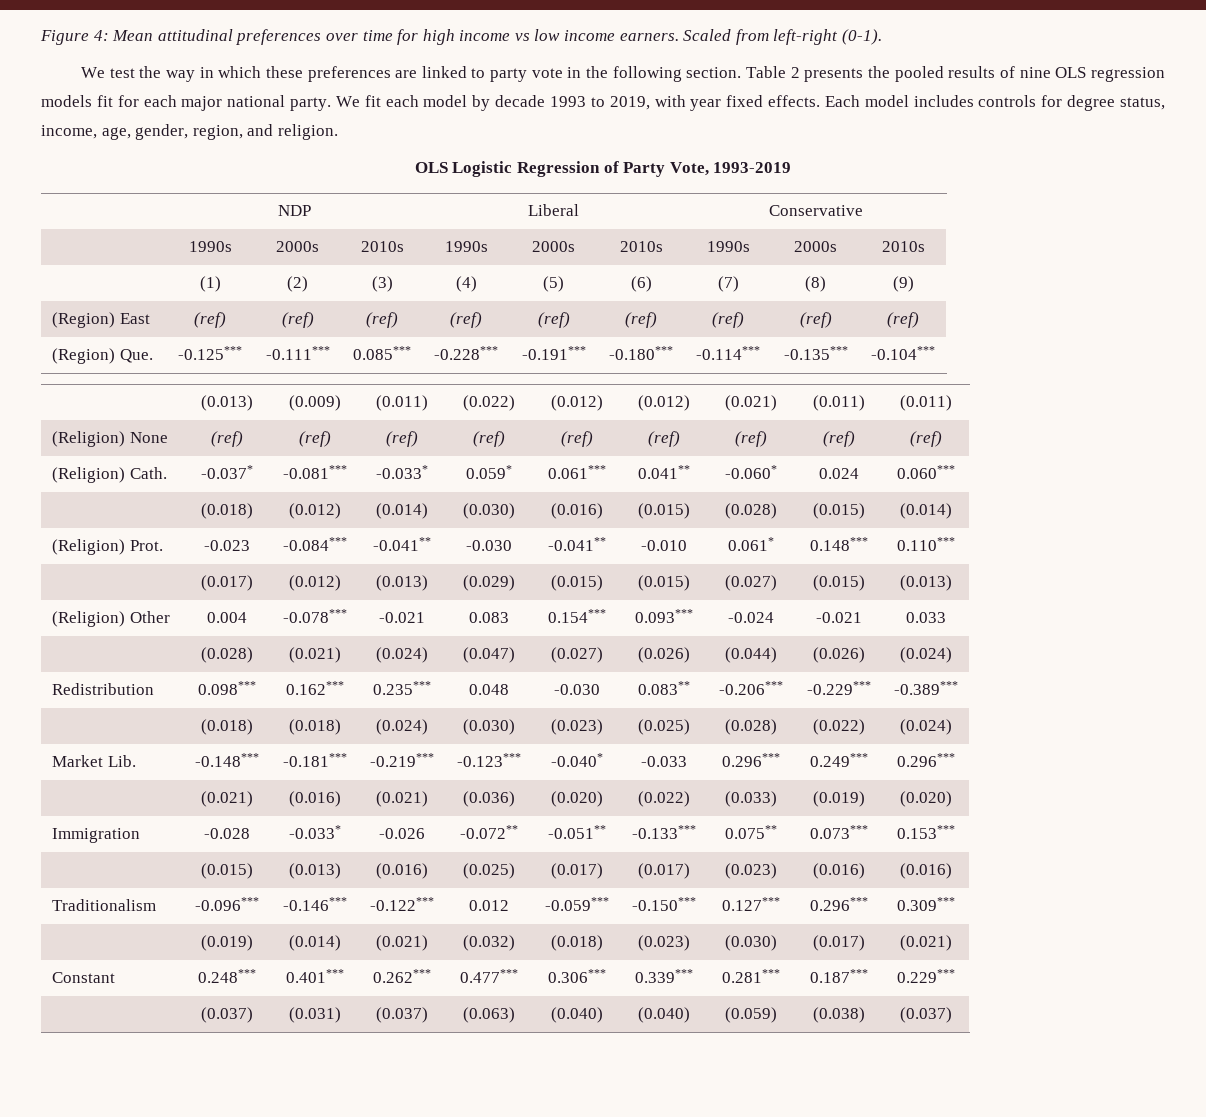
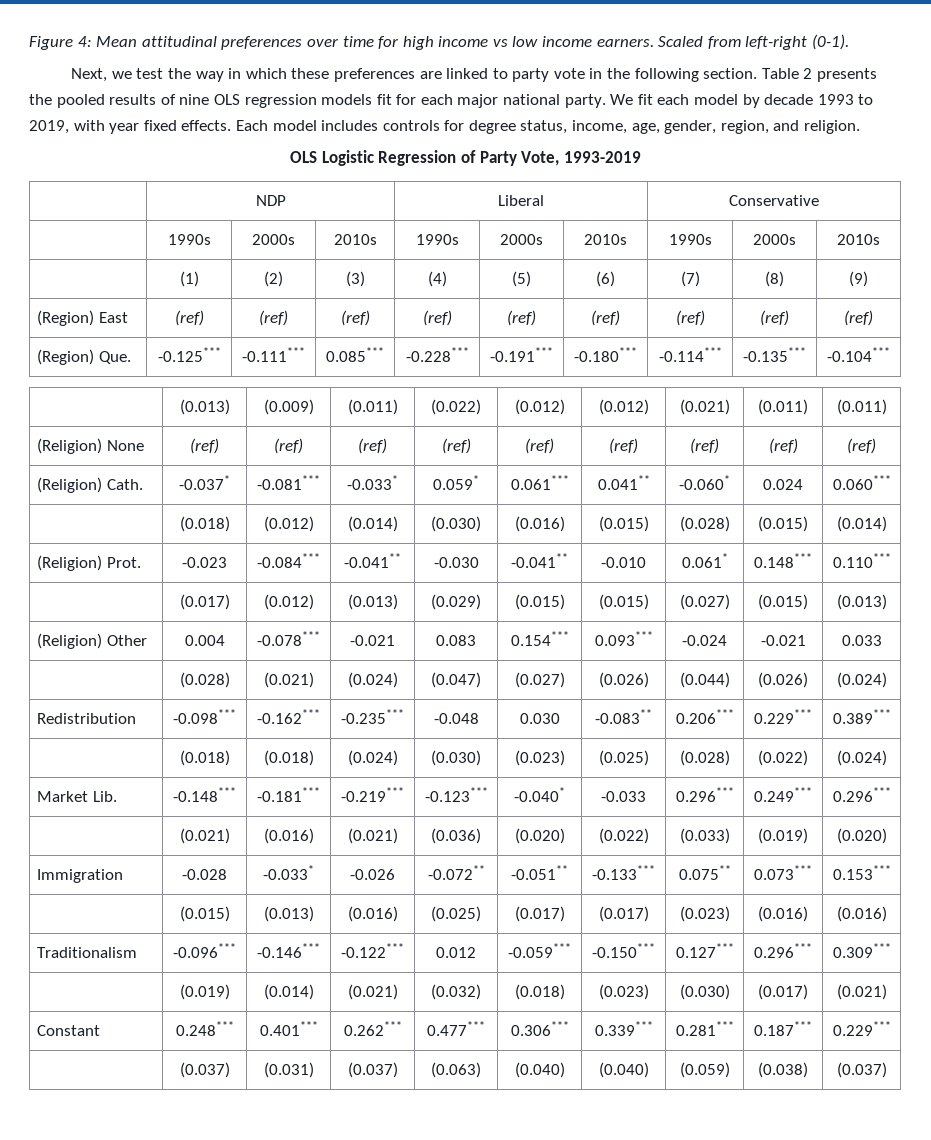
- We test the way in which these preferences are linked to party vote in the following section.
+ Next, we test the way in which these preferences are linked to party vote in the following section.
- Redistribution | 0.098*** | 0.162*** | 0.235*** | 0.048 | -0.030 | 0.083** | -0.206*** | -0.229*** | -0.389***
+ Redistribution | -0.098*** | -0.162*** | -0.235*** | -0.048 | 0.030 | -0.083** | 0.206*** | 0.229*** | 0.389***

